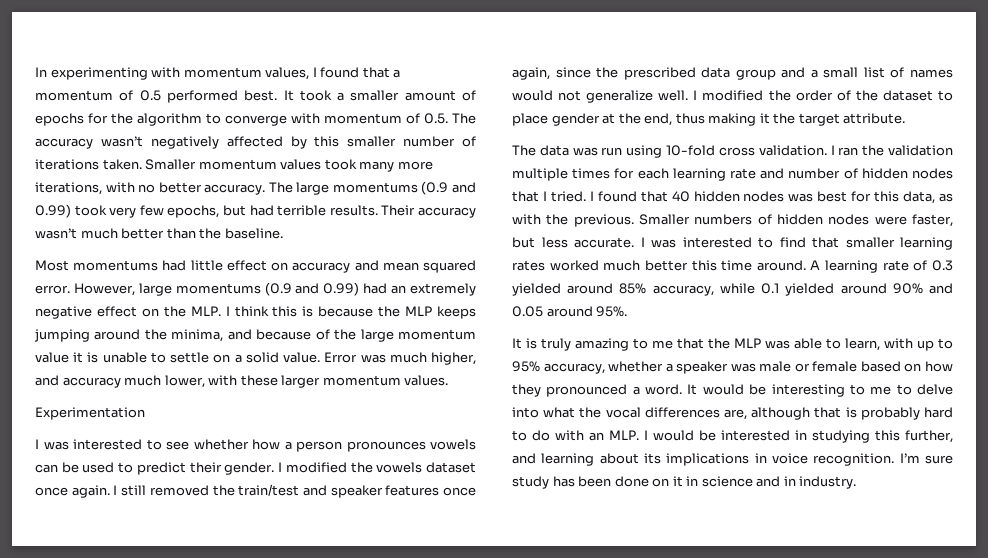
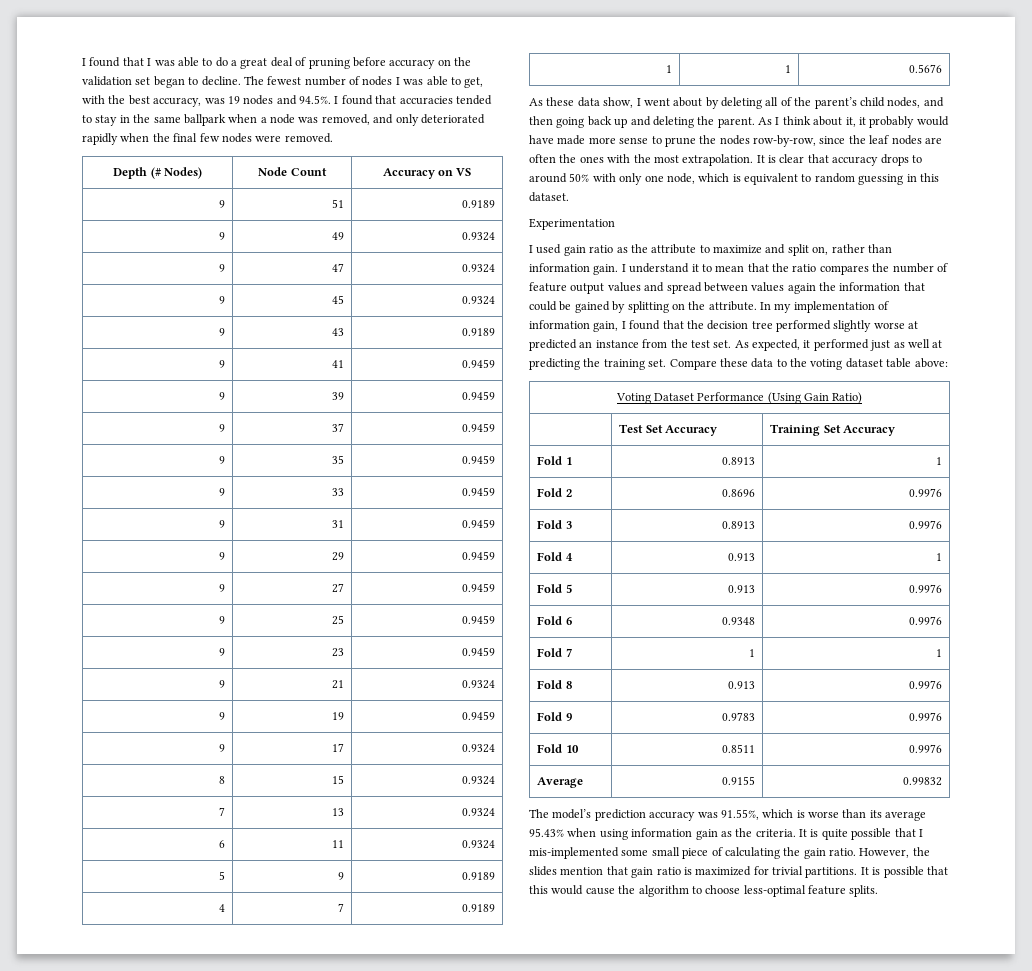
- In experimenting with momentum values, I found that a momentum of 0.5 performed best. It took a smaller amount of epochs for the algorithm to converge with momentum of 0.5. The accuracy wasn’t negatively affected by this smaller number of iterations taken. Smaller momentum values took many more iterations, with no better accuracy. The large momentums (0.9 and 0.99) took very few epochs, but had terrible results. Their accuracy wasn’t much better than the baseline.
- Most momentums had little effect on accuracy and mean squared error. However, large momentums (0.9 and 0.99) had an extremely negative effect on the MLP. I think this is because the MLP keeps jumping around the minima, and because of the large momentum value it is unable to settle on a solid value. Error was much higher, and accuracy much lower, with these larger momentum values.
+ I found that I was able to do a great deal of pruning before accuracy on the validation set began to decline. The fewest number of nodes I was able to get, with the best accuracy, was 19 nodes and 94.5%. I found that accuracies tended to stay in the same ballpark when a node was removed, and only deteriorated rapidly when the final few nodes were removed.
+ Depth (# Nodes) | Node Count | Accuracy on VS
+ 9 | 51 | 0.9189
+ 9 | 49 | 0.9324
+ 9 | 47 | 0.9324
+ 9 | 45 | 0.9324
+ 9 | 43 | 0.9189
+ 9 | 41 | 0.9459
+ 9 | 39 | 0.9459
+ 9 | 37 | 0.9459
+ 9 | 35 | 0.9459
+ 9 | 33 | 0.9459
+ 9 | 31 | 0.9459
+ 9 | 29 | 0.9459
+ 9 | 27 | 0.9459
+ 9 | 25 | 0.9459
+ 9 | 23 | 0.9459
+ 9 | 21 | 0.9324
+ 9 | 19 | 0.9459
+ 9 | 17 | 0.9324
+ 8 | 15 | 0.9324
+ 7 | 13 | 0.9324
+ 6 | 11 | 0.9324
+ 5 | 9 | 0.9189
+ 4 | 7 | 0.9189
+ 1 | 1 | 0.5676
+ As these data show, I went about by deleting all of the parent’s child nodes, and then going back up and deleting the parent. As I think about it, it probably would have made more sense to prune the nodes row-by-row, since the leaf nodes are often the ones with the most extrapolation. It is clear that accuracy drops to around 50% with only one node, which is equivalent to random guessing in this dataset.
  Experimentation
- I was interested to see whether how a person pronounces vowels can be used to predict their gender. I modified the vowels dataset once again. I still removed the train/test and speaker features once again, since the prescribed data group and a small list of names would not generalize well. I modified the order of the dataset to place gender at the end, thus making it the target attribute.
- The data was run using 10-fold cross validation. I ran the validation multiple times for each learning rate and number of hidden nodes that I tried. I found that 40 hidden nodes was best for this data, as with the previous. Smaller numbers of hidden nodes were faster, but less accurate. I was interested to find that smaller learning rates worked much better this time around. A learning rate of 0.3 yielded around 85% accuracy, while 0.1 yielded around 90% and 0.05 around 95%.
- It is truly amazing to me that the MLP was able to learn, with up to 95% accuracy, whether a speaker was male or female based on how they pronounced a word. It would be interesting to me to delve into what the vocal differences are, although that is probably hard to do with an MLP. I would be interested in studying this further, and learning about its implications in voice recognition. I’m sure study has been done on it in science and in industry.
+ I used gain ratio as the attribute to maximize and split on, rather than information gain. I understand it to mean that the ratio compares the number of feature output values and spread between values again the information that could be gained by splitting on the attribute. In my implementation of information gain, I found that the decision tree performed slightly worse at predicted an instance from the test set. As expected, it performed just as well at predicting the training set. Compare these data to the voting dataset table above:
+ Voting Dataset Performance (Using Gain Ratio)
+ | Test Set Accuracy | Training Set Accuracy
+ Fold 1 | 0.8913 | 1
+ Fold 2 | 0.8696 | 0.9976
+ Fold 3 | 0.8913 | 0.9976
+ Fold 4 | 0.913 | 1
+ Fold 5 | 0.913 | 0.9976
+ Fold 6 | 0.9348 | 0.9976
+ Fold 7 | 1 | 1
+ Fold 8 | 0.913 | 0.9976
+ Fold 9 | 0.9783 | 0.9976
+ Fold 10 | 0.8511 | 0.9976
+ Average | 0.9155 | 0.99832
+ The model’s prediction accuracy was 91.55%, which is worse than its average 95.43% when using information gain as the criteria. It is quite possible that I mis-implemented some small piece of calculating the gain ratio. However, the slides mention that gain ratio is maximized for trivial partitions. It is possible that this would cause the algorithm to choose less-optimal feature splits.

